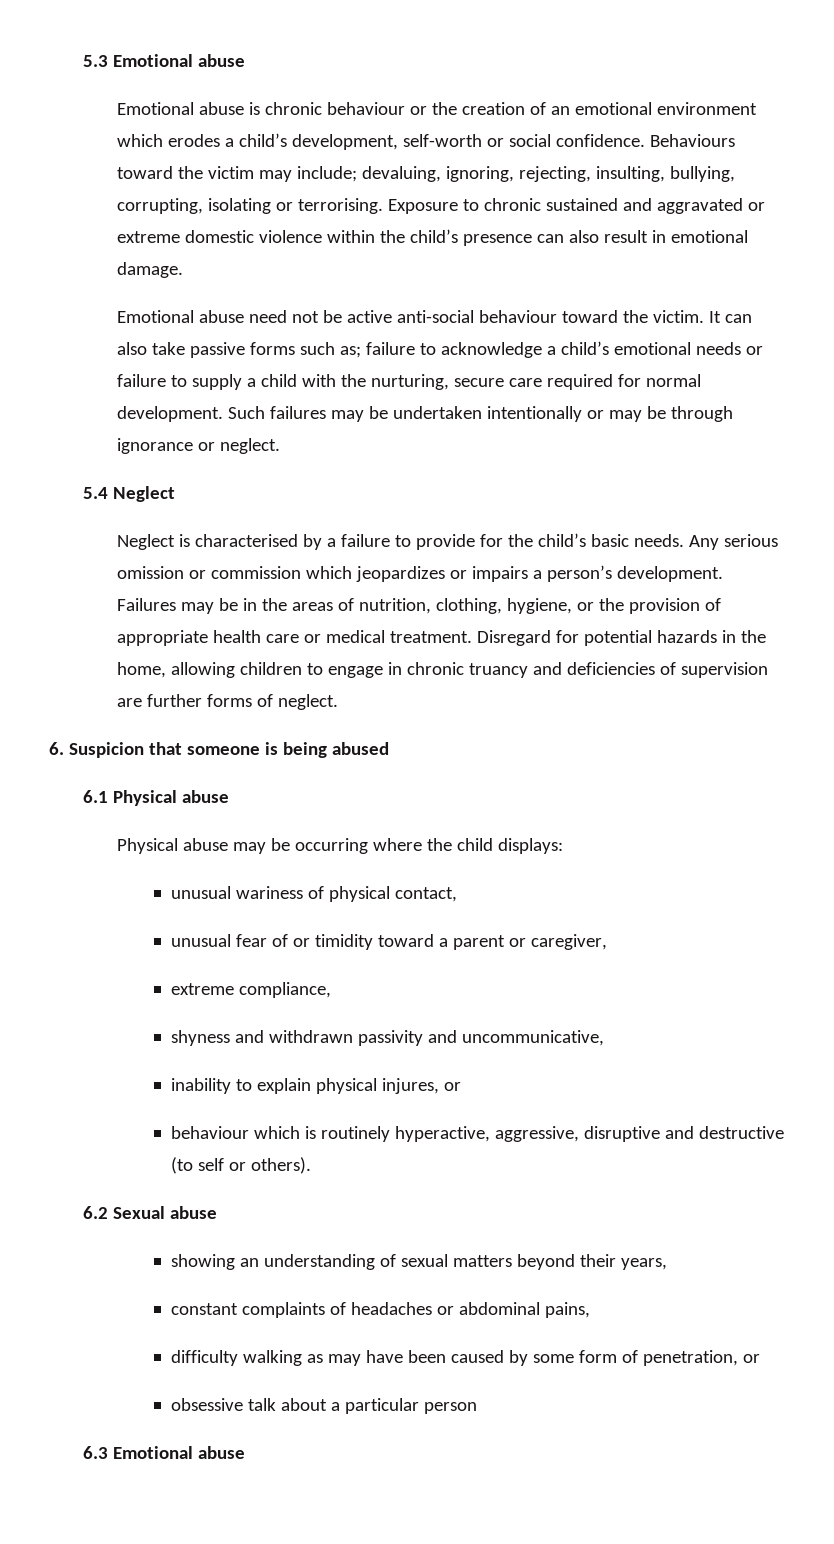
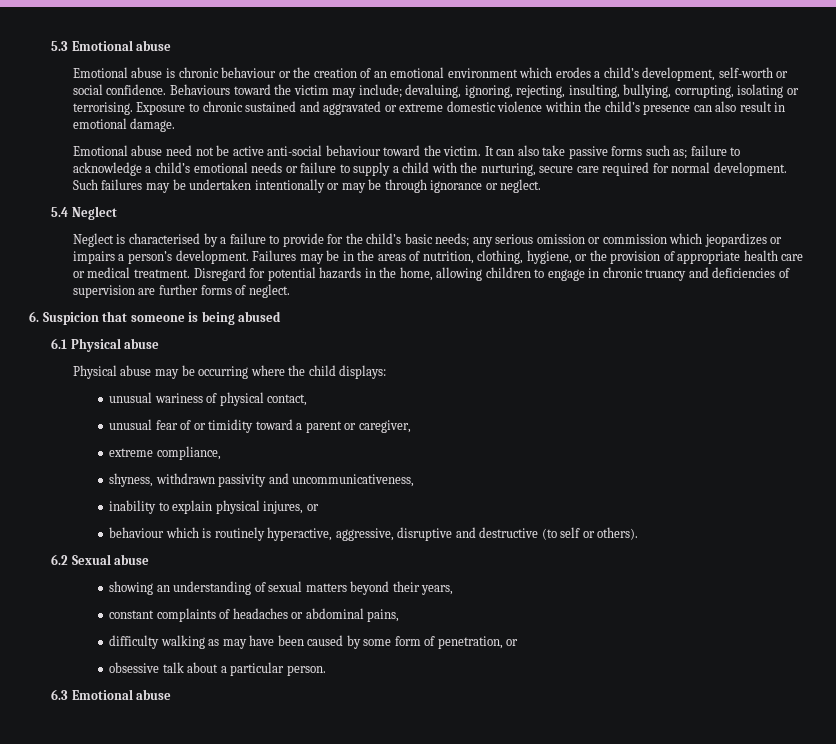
- Neglect is characterised by a failure to provide for the child’s basic needs. Any serious omission or commission which jeopardizes or impairs a person’s development.
+ Neglect is characterised by a failure to provide for the child’s basic needs; any serious omission or commission which jeopardizes or impairs a person’s development.
- shyness and withdrawn passivity and uncommunicative,
+ shyness, withdrawn passivity and uncommunicativeness,
- obsessive talk about a particular person
+ obsessive talk about a particular person.

